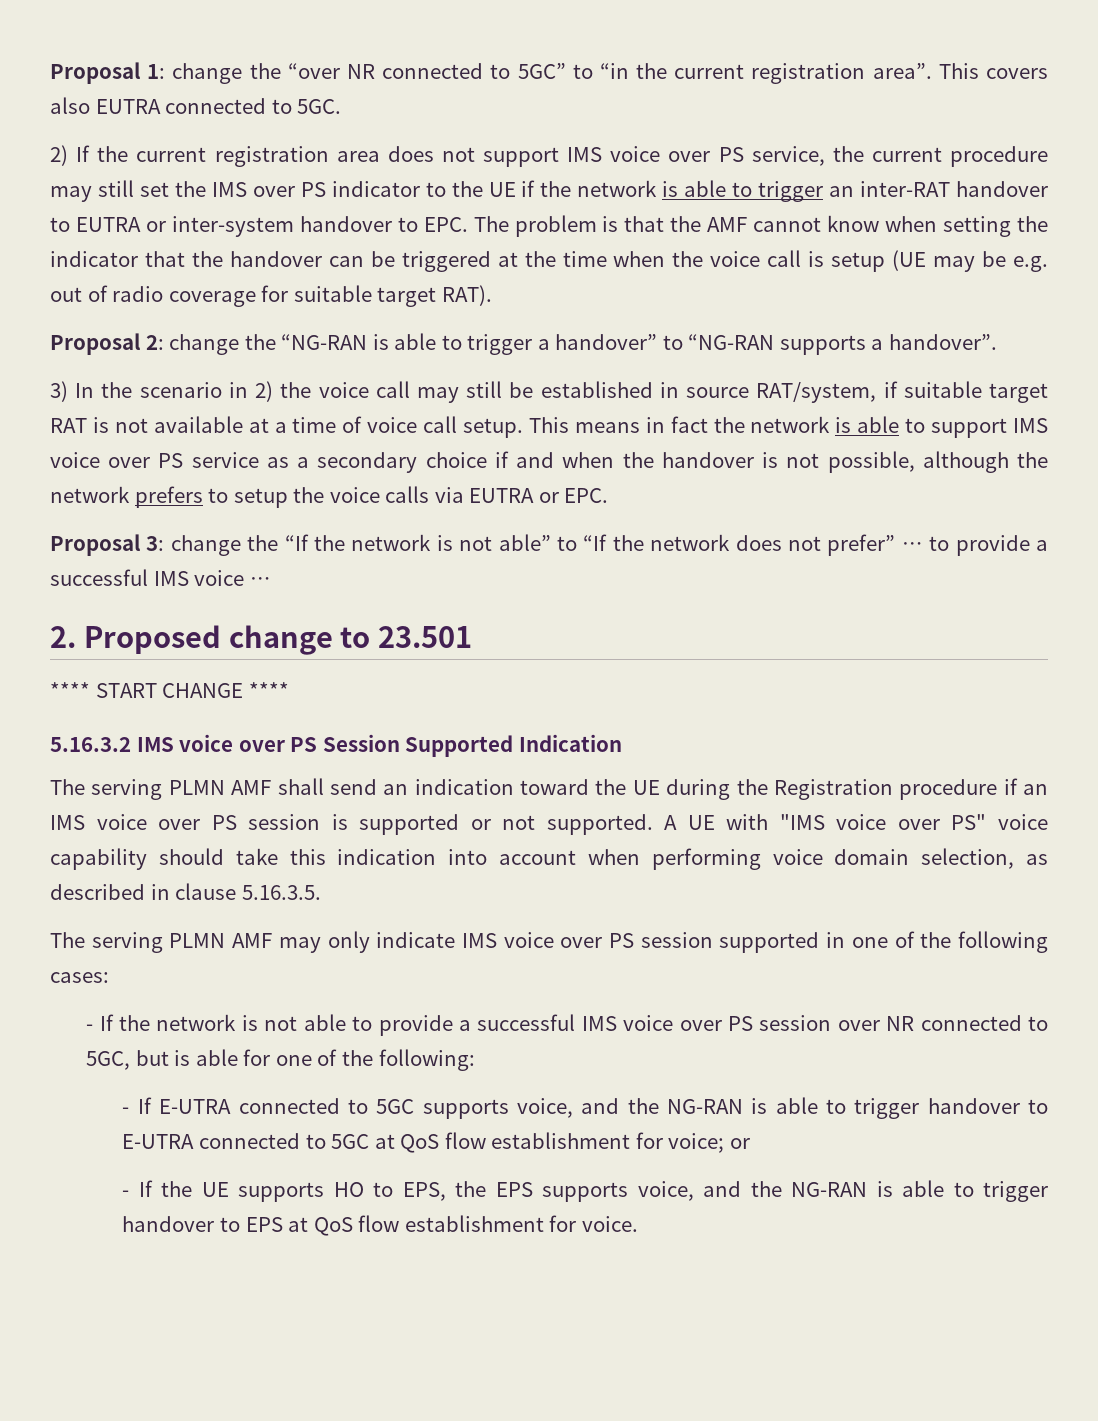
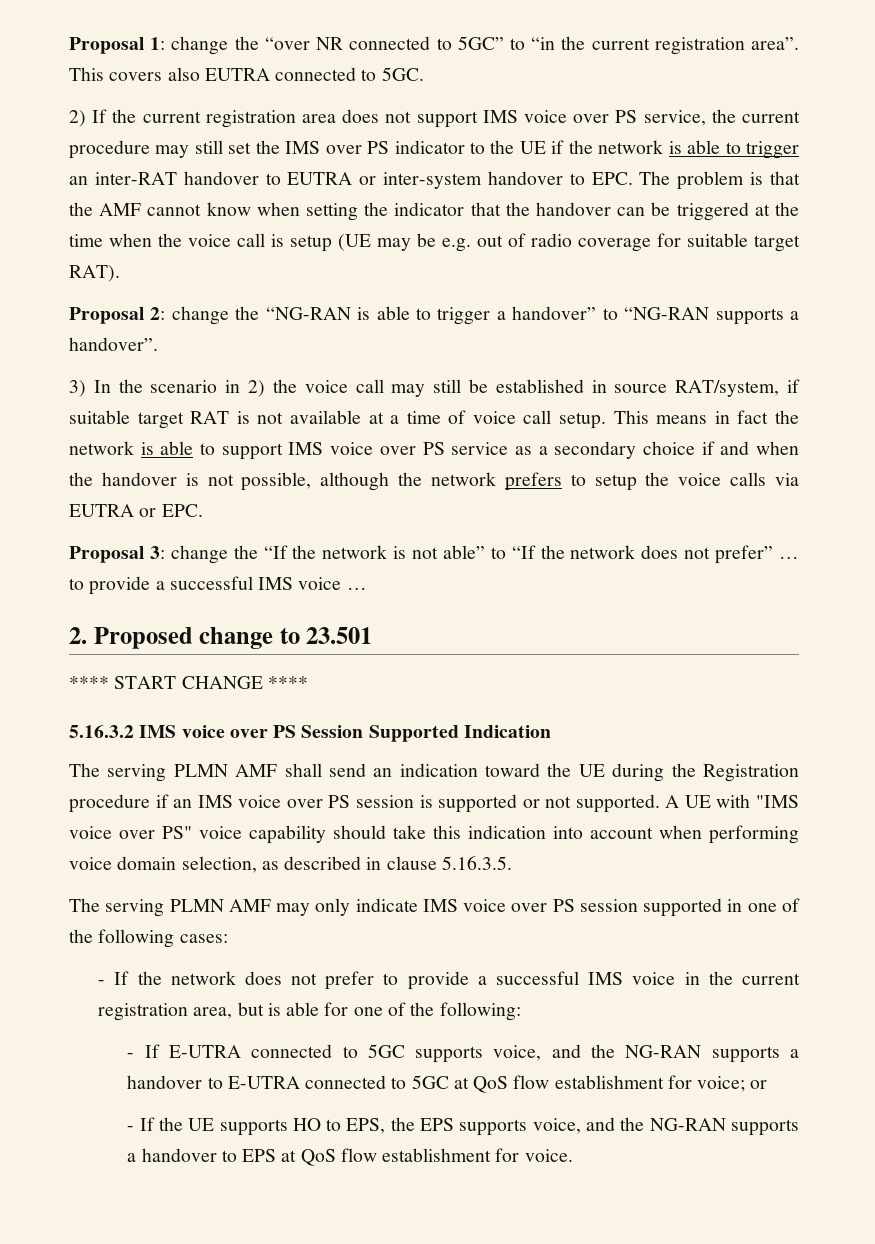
- - If the network is not able to provide a successful IMS voice over PS session over NR connected to 5GC, but is able for one of the following:
+ - If the network does not prefer to provide a successful IMS voice in the current registration area, but is able for one of the following:
- - If E-UTRA connected to 5GC supports voice, and the NG-RAN is able to trigger handover to E-UTRA connected to 5GC at QoS flow establishment for voice; or
+ - If E-UTRA connected to 5GC supports voice, and the NG-RAN supports a handover to E-UTRA connected to 5GC at QoS flow establishment for voice; or
- - If the UE supports HO to EPS, the EPS supports voice, and the NG-RAN is able to trigger handover to EPS at QoS flow establishment for voice.
+ - If the UE supports HO to EPS, the EPS supports voice, and the NG-RAN supports a handover to EPS at QoS flow establishment for voice.

